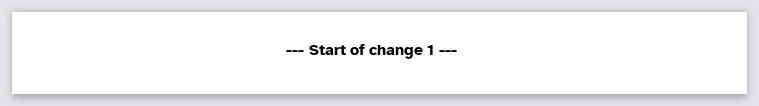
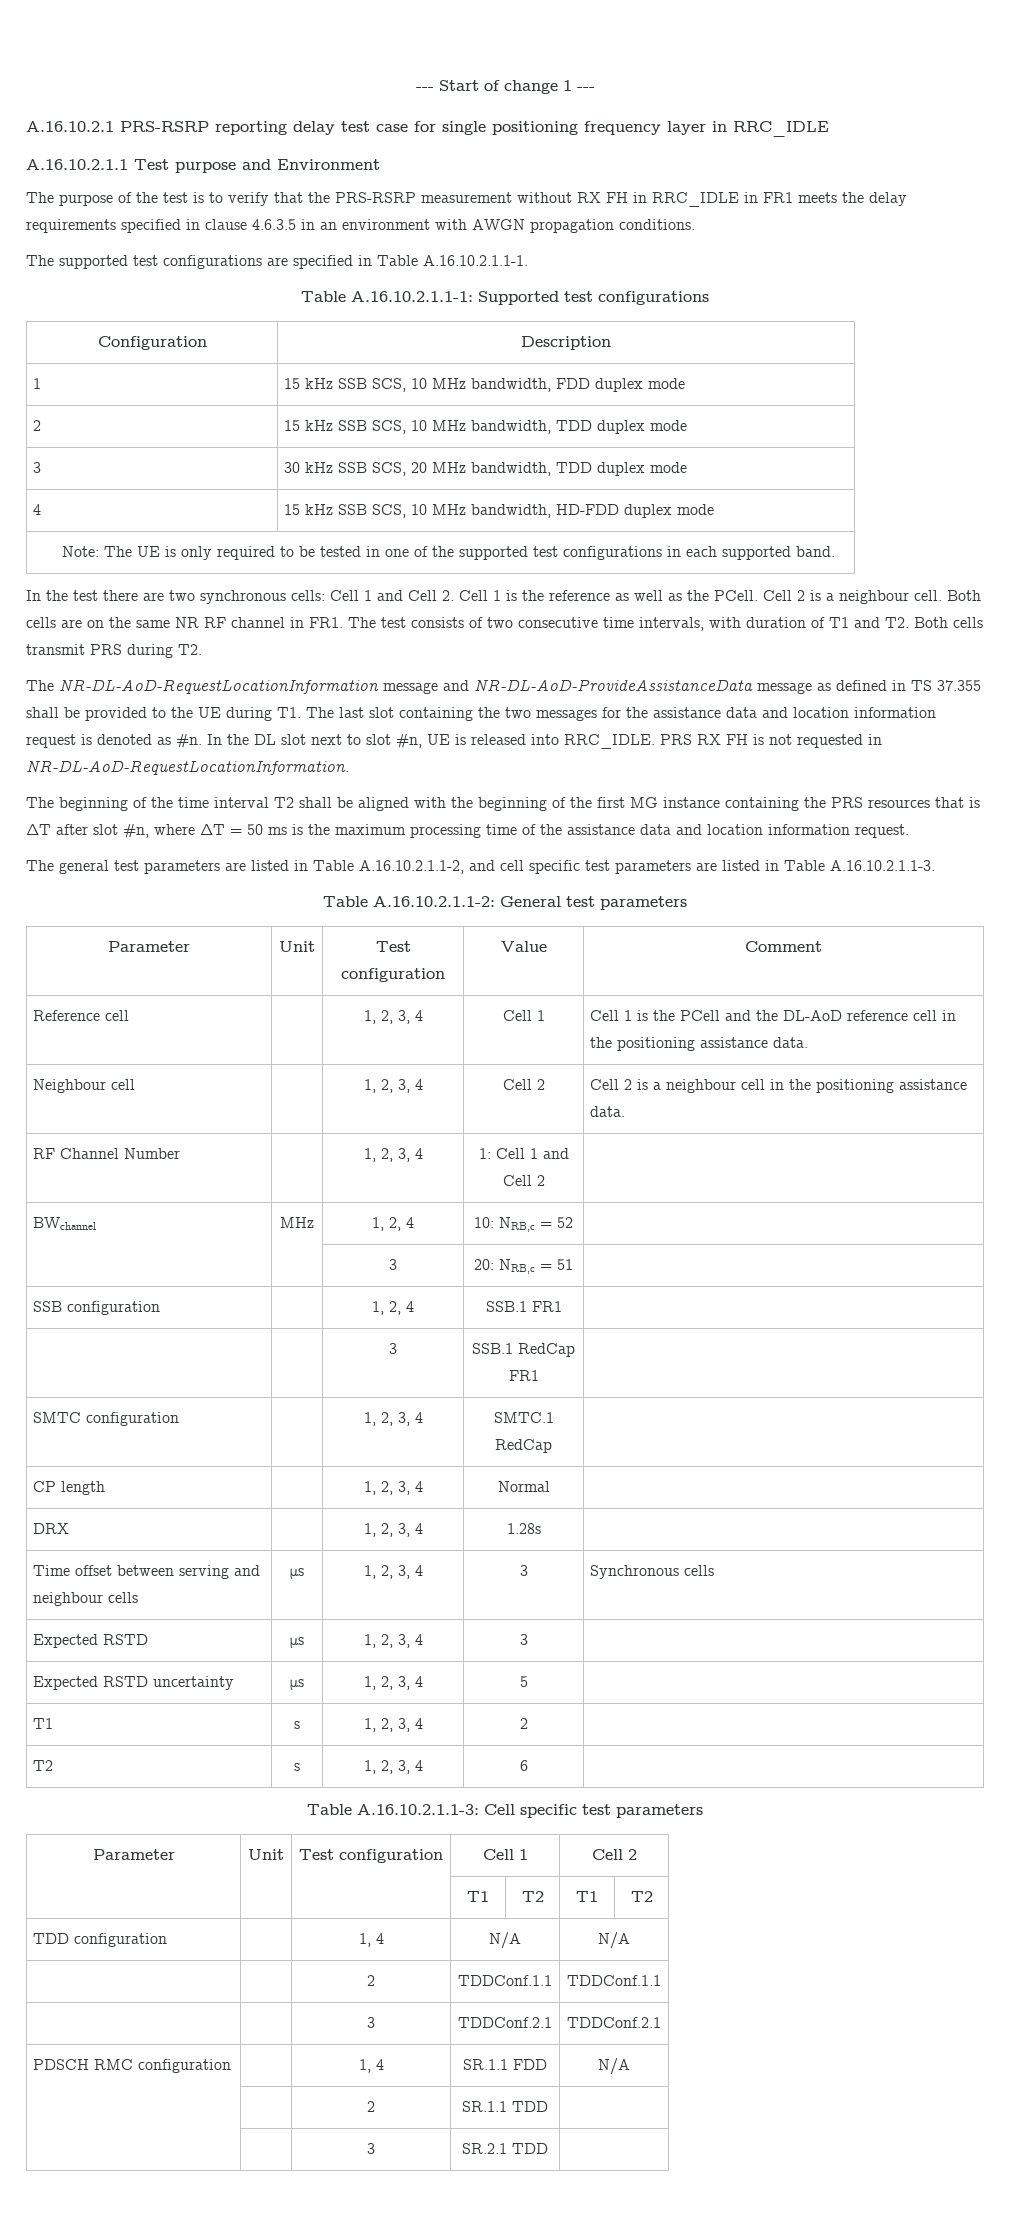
+ A.16.10.2.1 PRS-RSRP reporting delay test case for single positioning frequency layer in RRC_IDLE
+ A.16.10.2.1.1 Test purpose and Environment
+ The purpose of the test is to verify that the PRS-RSRP measurement without RX FH in RRC_IDLE in FR1 meets the delay requirements specified in clause 4.6.3.5 in an environment with AWGN propagation conditions.
+ The supported test configurations are specified in Table A.16.10.2.1.1-1.
+ Table A.16.10.2.1.1-1: Supported test configurations
+ Configuration | Description
+ 1 | 15 kHz SSB SCS, 10 MHz bandwidth, FDD duplex mode
+ 2 | 15 kHz SSB SCS, 10 MHz bandwidth, TDD duplex mode
+ 3 | 30 kHz SSB SCS, 20 MHz bandwidth, TDD duplex mode
+ 4 | 15 kHz SSB SCS, 10 MHz bandwidth, HD-FDD duplex mode
+ Note: The UE is only required to be tested in one of the supported test configurations in each supported band.
+ In the test there are two synchronous cells: Cell 1 and Cell 2. Cell 1 is the reference as well as the PCell. Cell 2 is a neighbour cell. Both cells are on the same NR RF channel in FR1. The test consists of two consecutive time intervals, with duration of T1 and T2. Both cells transmit PRS during T2.
+ The NR-DL-AoD-RequestLocationInformation message and NR-DL-AoD-ProvideAssistanceData message as defined in TS 37.355 shall be provided to the UE during T1. The last slot containing the two messages for the assistance data and location information request is denoted as #n. In the DL slot next to slot #n, UE is released into RRC_IDLE. PRS RX FH is not requested in NR-DL-AoD-RequestLocationInformation.
+ The beginning of the time interval T2 shall be aligned with the beginning of the first MG instance containing the PRS resources that is ΔT after slot #n, where ΔT = 50 ms is the maximum processing time of the assistance data and location information request.
+ The general test parameters are listed in Table A.16.10.2.1.1-2, and cell specific test parameters are listed in Table A.16.10.2.1.1-3.
+ Table A.16.10.2.1.1-2: General test parameters
+ Parameter | Unit | Test configuration | Value | Comment
+ Reference cell | | 1, 2, 3, 4 | Cell 1 | Cell 1 is the PCell and the DL-AoD reference cell in the positioning assistance data.
+ Neighbour cell | | 1, 2, 3, 4 | Cell 2 | Cell 2 is a neighbour cell in the positioning assistance data.
+ RF Channel Number | | 1, 2, 3, 4 | 1: Cell 1 and Cell 2 |
+ BWchannel | MHz | 1, 2, 4 | 10: NRB,c = 52 |
+ | | 3 | 20: NRB,c = 51 |
+ SSB configuration | | 1, 2, 4 | SSB.1 FR1 |
+ | | 3 | SSB.1 RedCap FR1 |
+ SMTC configuration | | 1, 2, 3, 4 | SMTC.1 RedCap |
+ CP length | | 1, 2, 3, 4 | Normal |
+ DRX | | 1, 2, 3, 4 | 1.28s |
+ Time offset between serving and neighbour cells | μs | 1, 2, 3, 4 | 3 | Synchronous cells
+ Expected RSTD | μs | 1, 2, 3, 4 | 3 |
+ Expected RSTD uncertainty | μs | 1, 2, 3, 4 | 5 |
+ T1 | s | 1, 2, 3, 4 | 2 |
+ T2 | s | 1, 2, 3, 4 | 6 |
+ Table A.16.10.2.1.1-3: Cell specific test parameters
+ Parameter | Unit | Test configuration | Cell 1 | Cell 2
+ | | | T1 | T2 | T1 | T2
+ TDD configuration | | 1, 4 | N/A | N/A
+ | | 2 | TDDConf.1.1 | TDDConf.1.1
+ | | 3 | TDDConf.2.1 | TDDConf.2.1
+ PDSCH RMC configuration | | 1, 4 | SR.1.1 FDD | N/A
+ | | 2 | SR.1.1 TDD |
+ | | 3 | SR.2.1 TDD |

